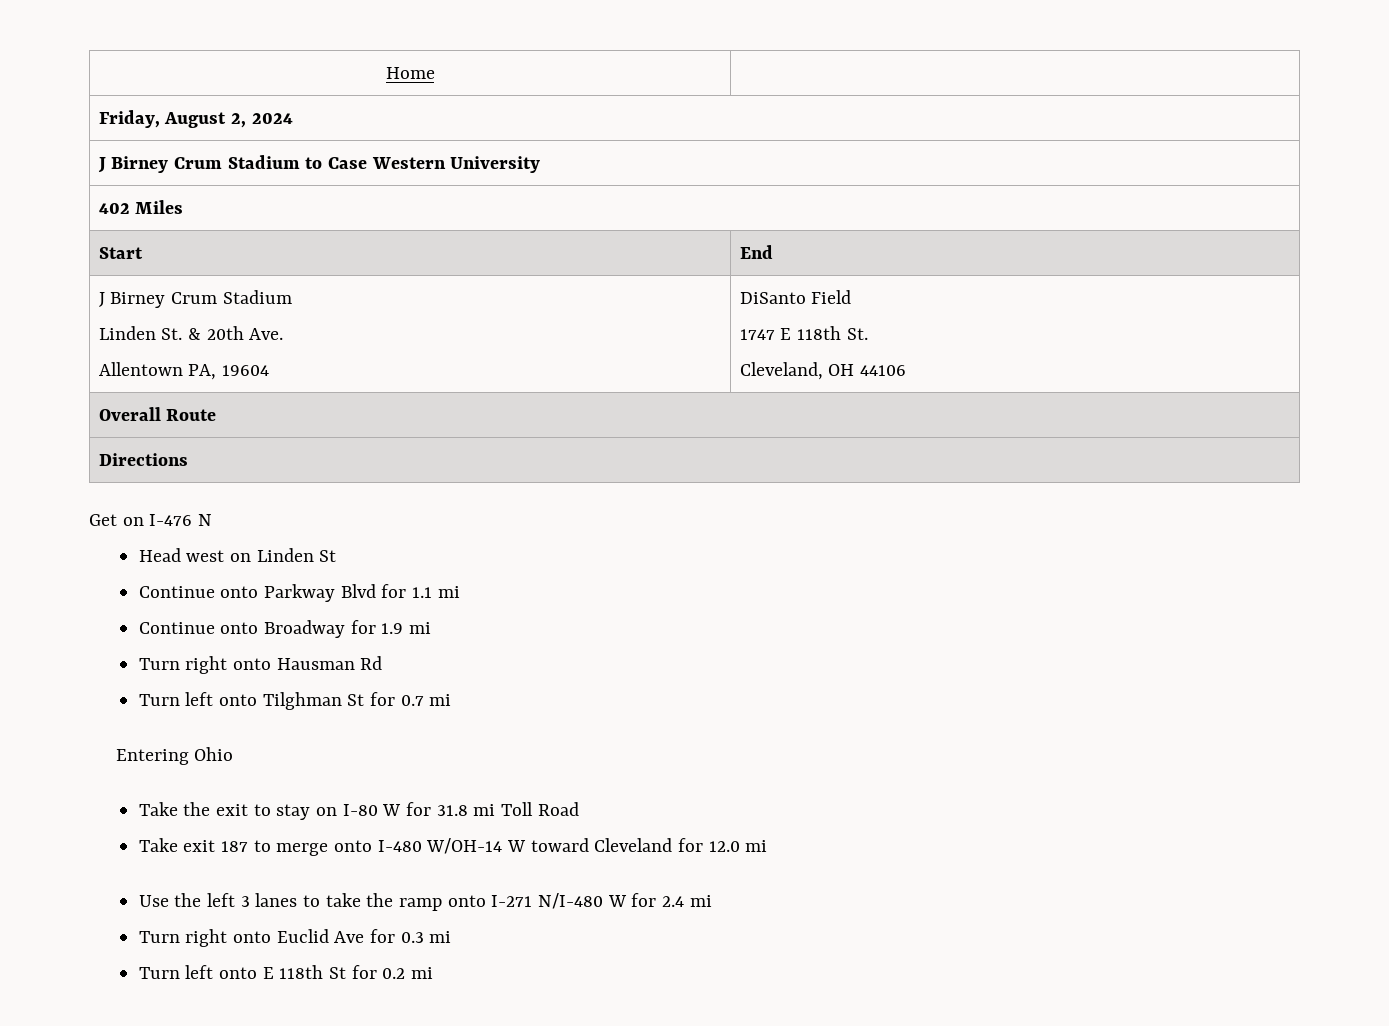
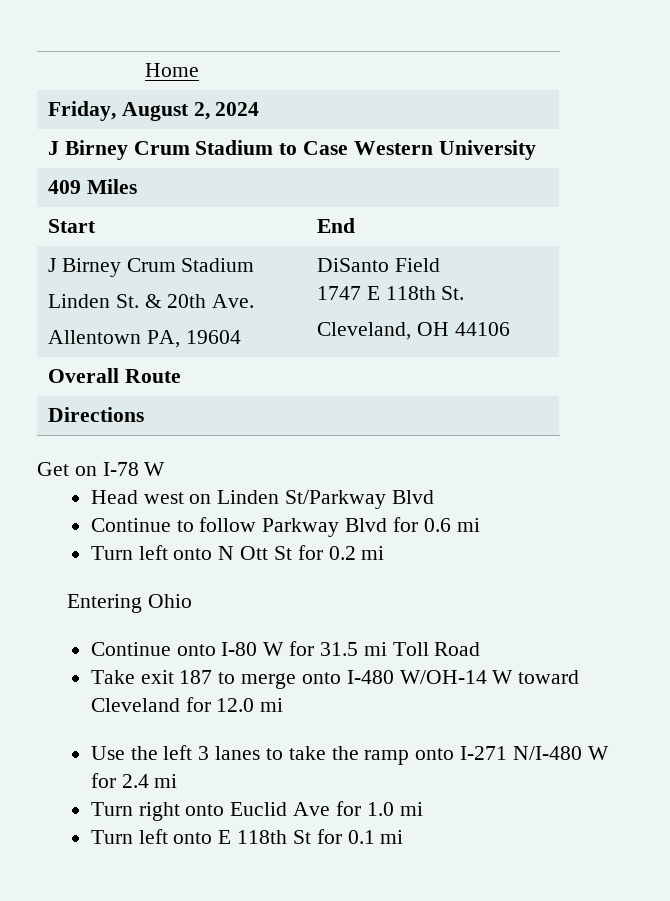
- 402 Miles
+ 409 Miles
- Get on I-476 N
+ Get on I-78 W
- Head west on Linden St
- Continue onto Parkway Blvd for 1.1 mi
- Continue onto Broadway for 1.9 mi
- Turn right onto Hausman Rd
- Turn left onto Tilghman St for 0.7 mi
+ Head west on Linden St/Parkway Blvd
+ Continue to follow Parkway Blvd for 0.6 mi
+ Turn left onto N Ott St for 0.2 mi
- Take the exit to stay on I-80 W for 31.8 mi Toll Road
+ Continue onto I-80 W for 31.5 mi Toll Road
- Turn right onto Euclid Ave for 0.3 mi
+ Turn right onto Euclid Ave for 1.0 mi
- Turn left onto E 118th St for 0.2 mi
+ Turn left onto E 118th St for 0.1 mi

